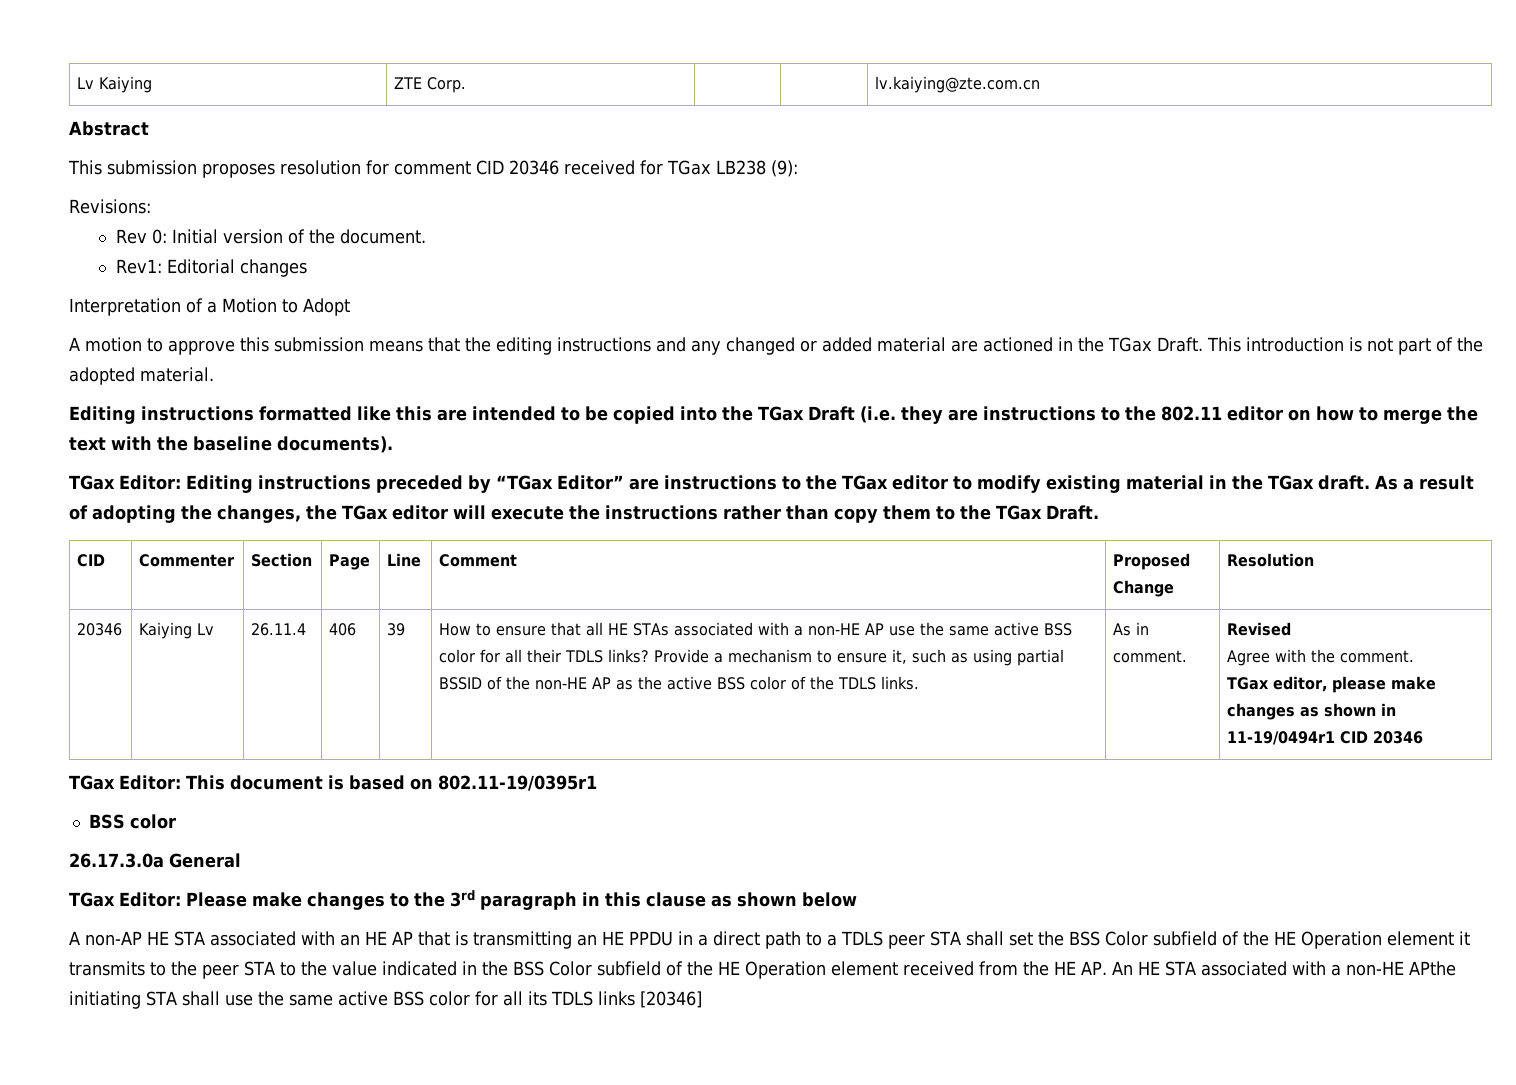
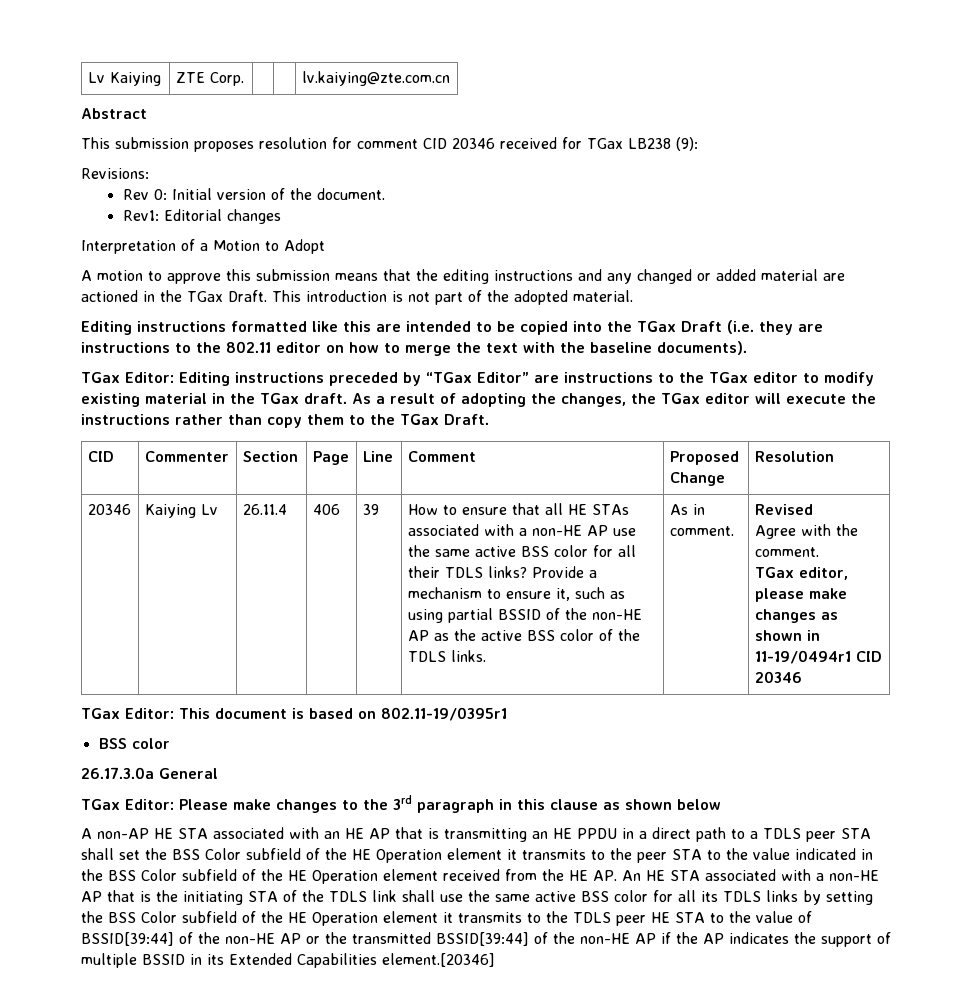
- A non-AP HE STA associated with an HE AP that is transmitting an HE PPDU in a direct path to a TDLS peer STA shall set the BSS Color subfield of the HE Operation element it transmits to the peer STA to the value indicated in the BSS Color subfield of the HE Operation element received from the HE AP. An HE STA associated with a non-HE APthe initiating STA shall use the same active BSS color for all its TDLS links [20346]
+ A non-AP HE STA associated with an HE AP that is transmitting an HE PPDU in a direct path to a TDLS peer STA shall set the BSS Color subfield of the HE Operation element it transmits to the peer STA to the value indicated in the BSS Color subfield of the HE Operation element received from the HE AP. An HE STA associated with a non-HE AP that is the initiating STA of the TDLS link shall use the same active BSS color for all its TDLS links by setting the BSS Color subfield of the HE Operation element it transmits to the TDLS peer HE STA to the value of BSSID[39:44] of the non-HE AP or the transmitted BSSID[39:44] of the non-HE AP if the AP indicates the support of multiple BSSID in its Extended Capabilities element.[20346]

